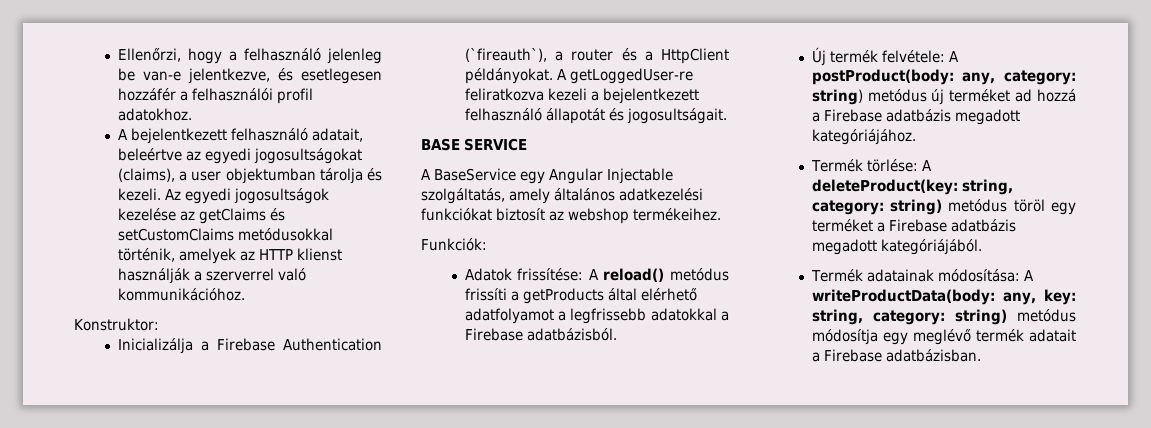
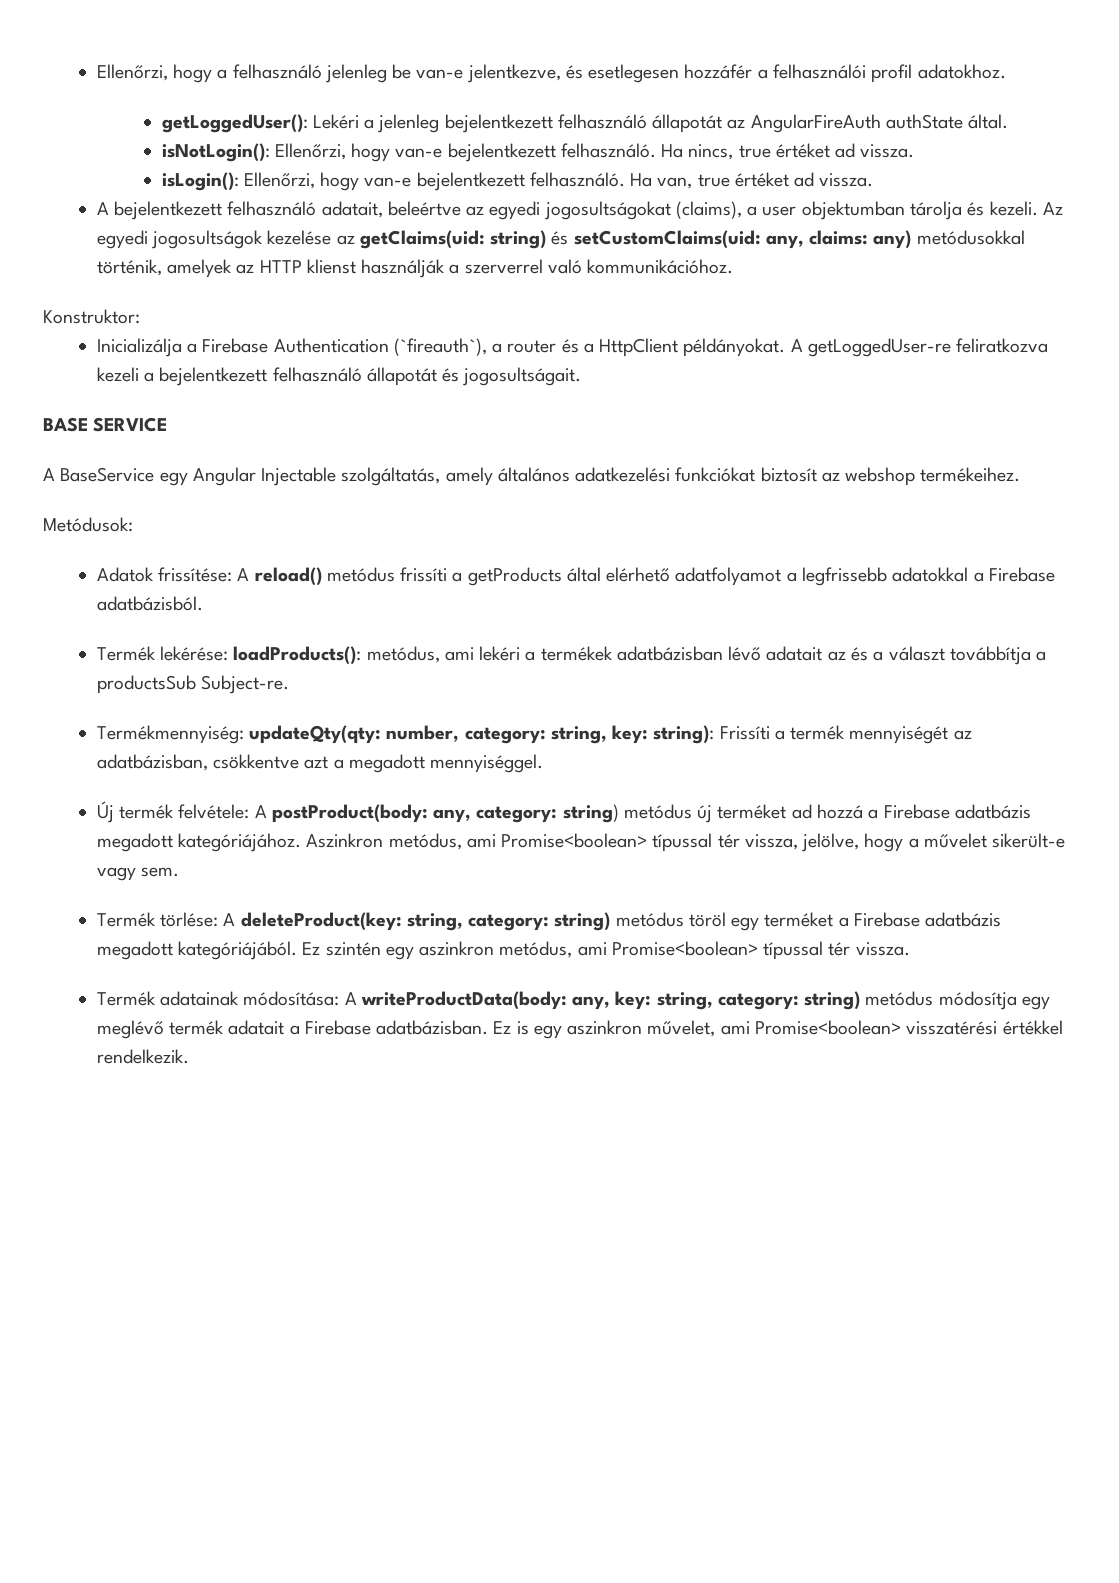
+ getLoggedUser(): Lekéri a jelenleg bejelentkezett felhasználó állapotát az AngularFireAuth authState által.
+ isNotLogin(): Ellenőrzi, hogy van-e bejelentkezett felhasználó. Ha nincs, true értéket ad vissza.
+ isLogin(): Ellenőrzi, hogy van-e bejelentkezett felhasználó. Ha van, true értéket ad vissza.
- Az egyedi jogosultságok kezelése az getClaims és setCustomClaims metódusokkal történik, amelyek az HTTP klienst használják a szerverrel való kommunikációhoz.
+ Az egyedi jogosultságok kezelése az getClaims(uid: string) és setCustomClaims(uid: any, claims: any) metódusokkal történik, amelyek az HTTP klienst használják a szerverrel való kommunikációhoz.
- Funkciók:
+ Metódusok:
+ Termék lekérése: loadProducts(): metódus, ami lekéri a termékek adatbázisban lévő adatait az és a választ továbbítja a productsSub Subject-re.
+ Termékmennyiség: updateQty(qty: number, category: string, key: string): Frissíti a termék mennyiségét az adatbázisban, csökkentve azt a megadott mennyiséggel.
+ Aszinkron metódus, ami Promise<boolean> típussal tér vissza, jelölve, hogy a művelet sikerült-e vagy sem.
+ Ez szintén egy aszinkron metódus, ami Promise<boolean> típussal tér vissza.
+ Ez is egy aszinkron művelet, ami Promise<boolean> visszatérési értékkel rendelkezik.

